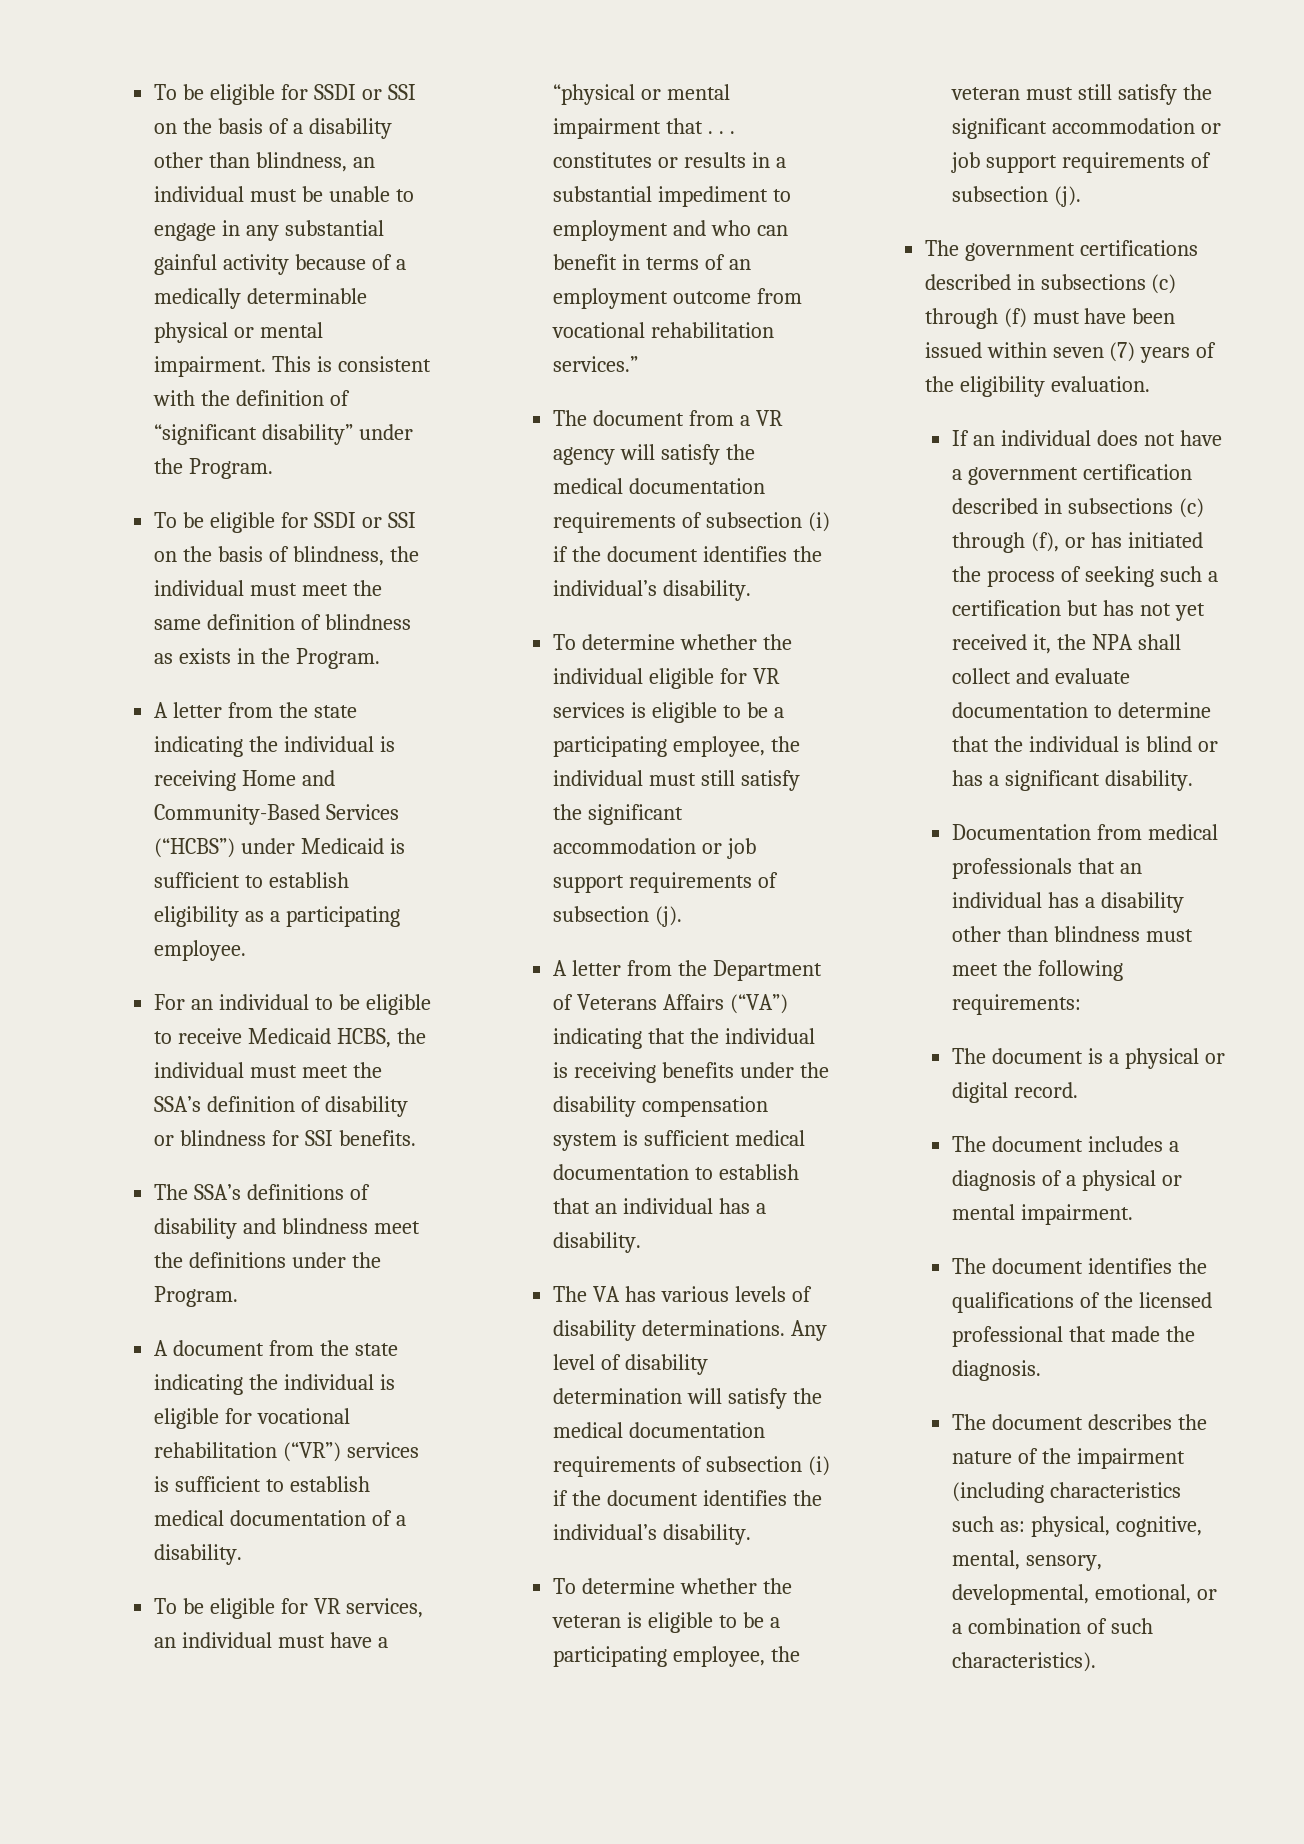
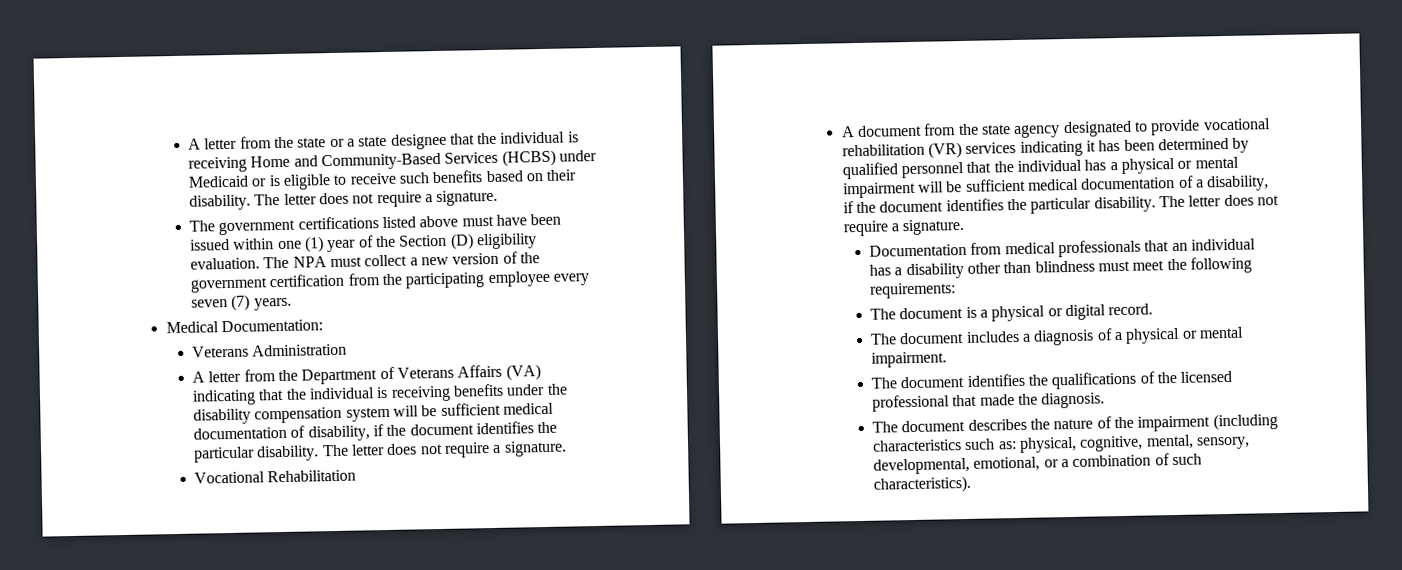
- To be eligible for SSDI or SSI on the basis of a disability other than blindness, an individual must be unable to engage in any substantial gainful activity because of a medically determinable physical or mental impairment. This is consistent with the definition of “significant disability” under the Program.
- To be eligible for SSDI or SSI on the basis of blindness, the individual must meet the same definition of blindness as exists in the Program.
- A letter from the state indicating the individual is receiving Home and Community-Based Services (“HCBS”) under Medicaid is sufficient to establish eligibility as a participating employee.
- For an individual to be eligible to receive Medicaid HCBS, the individual must meet the SSA’s definition of disability or blindness for SSI benefits.
- The SSA’s definitions of disability and blindness meet the definitions under the Program.
- A document from the state indicating the individual is eligible for vocational rehabilitation (“VR”) services is sufficient to establish medical documentation of a disability.
- To be eligible for VR services, an individual must have a “physical or mental impairment that . . . constitutes or results in a substantial impediment to employment and who can benefit in terms of an employment outcome from vocational rehabilitation services.”
- The document from a VR agency will satisfy the medical documentation requirements of subsection (i) if the document identifies the individual’s disability.
- To determine whether the individual eligible for VR services is eligible to be a participating employee, the individual must still satisfy the significant accommodation or job support requirements of subsection (j).
+ A letter from the state or a state designee that the individual is receiving Home and Community-Based Services (HCBS) under Medicaid or is eligible to receive such benefits based on their disability. The letter does not require a signature.
+ The government certifications listed above must have been issued within one (1) year of the Section (D) eligibility evaluation. The NPA must collect a new version of the government certification from the participating employee every seven (7) years.
+ Medical Documentation:
+ Veterans Administration
- A letter from the Department of Veterans Affairs (“VA”) indicating that the individual is receiving benefits under the disability compensation system is sufficient medical documentation to establish that an individual has a disability.
- The VA has various levels of disability determinations. Any level of disability determination will satisfy the medical documentation requirements of subsection (i) if the document identifies the individual’s disability.
- To determine whether the veteran is eligible to be a participating employee, the veteran must still satisfy the significant accommodation or job support requirements of subsection (j).
- The government certifications described in subsections (c) through (f) must have been issued within seven (7) years of the eligibility evaluation.
- If an individual does not have a government certification described in subsections (c) through (f), or has initiated the process of seeking such a certification but has not yet received it, the NPA shall collect and evaluate documentation to determine that the individual is blind or has a significant disability.
+ A letter from the Department of Veterans Affairs (VA) indicating that the individual is receiving benefits under the disability compensation system will be sufficient medical documentation of disability, if the document identifies the particular disability. The letter does not require a signature.
+ Vocational Rehabilitation
+ A document from the state agency designated to provide vocational rehabilitation (VR) services indicating it has been determined by qualified personnel that the individual has a physical or mental impairment will be sufficient medical documentation of a disability, if the document identifies the particular disability. The letter does not require a signature.

